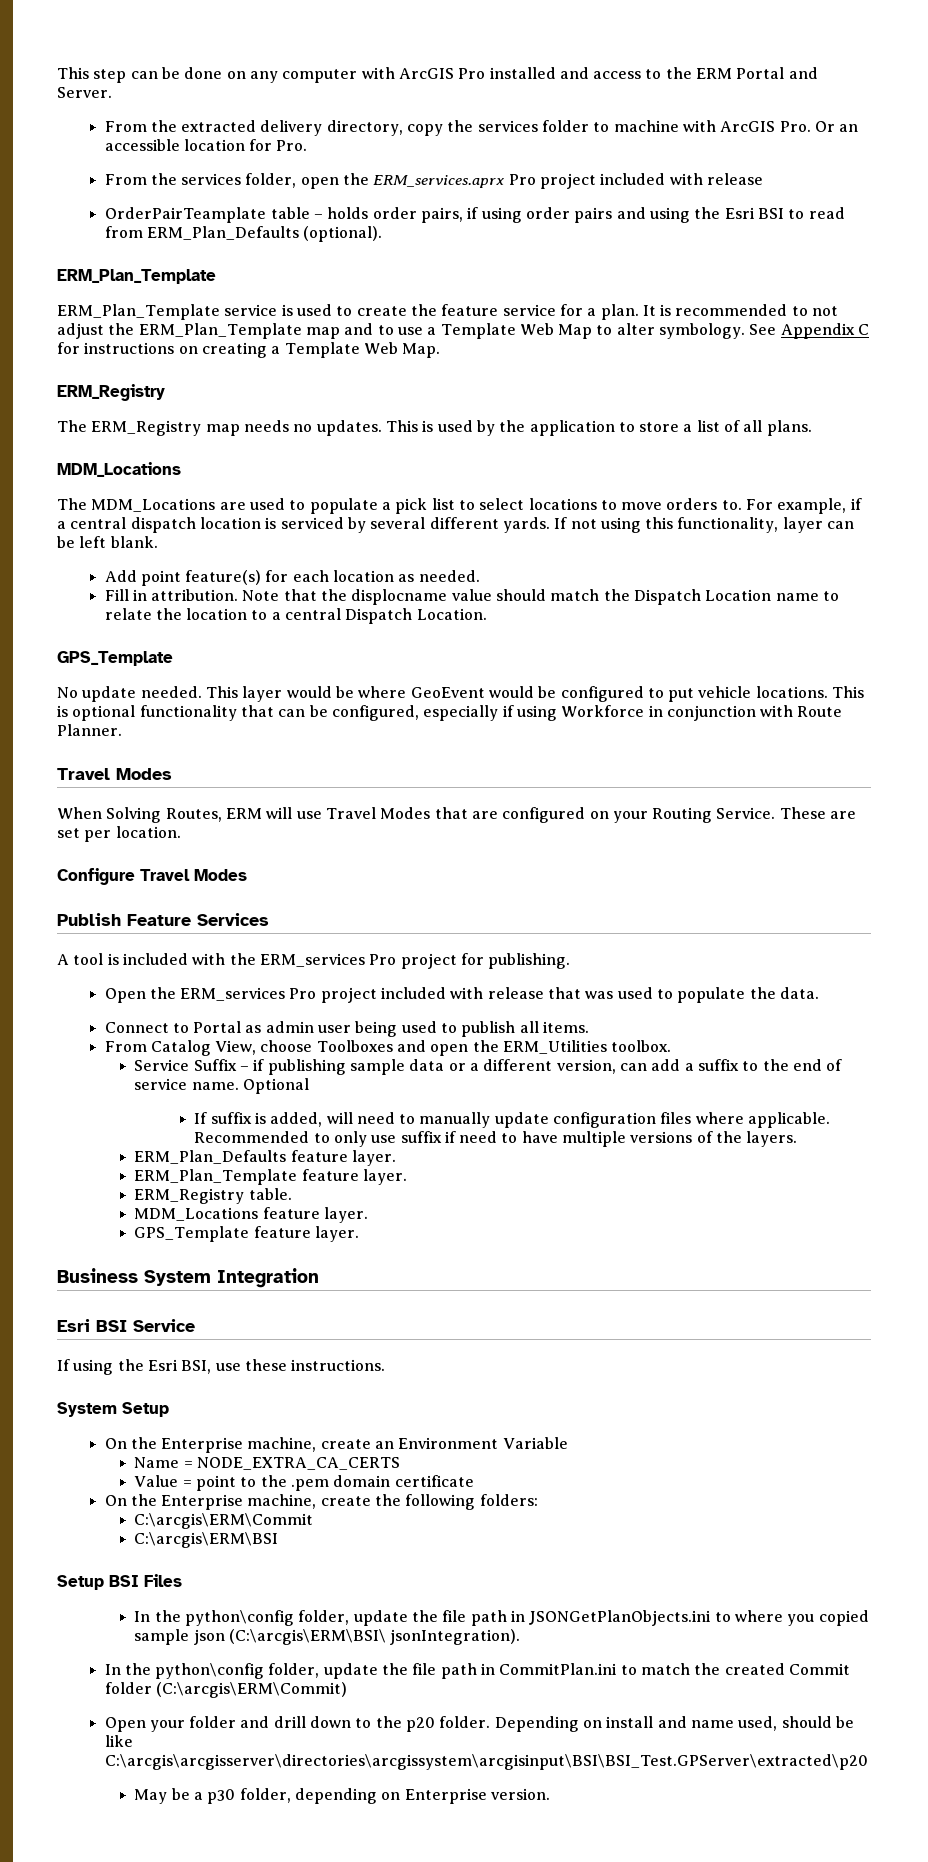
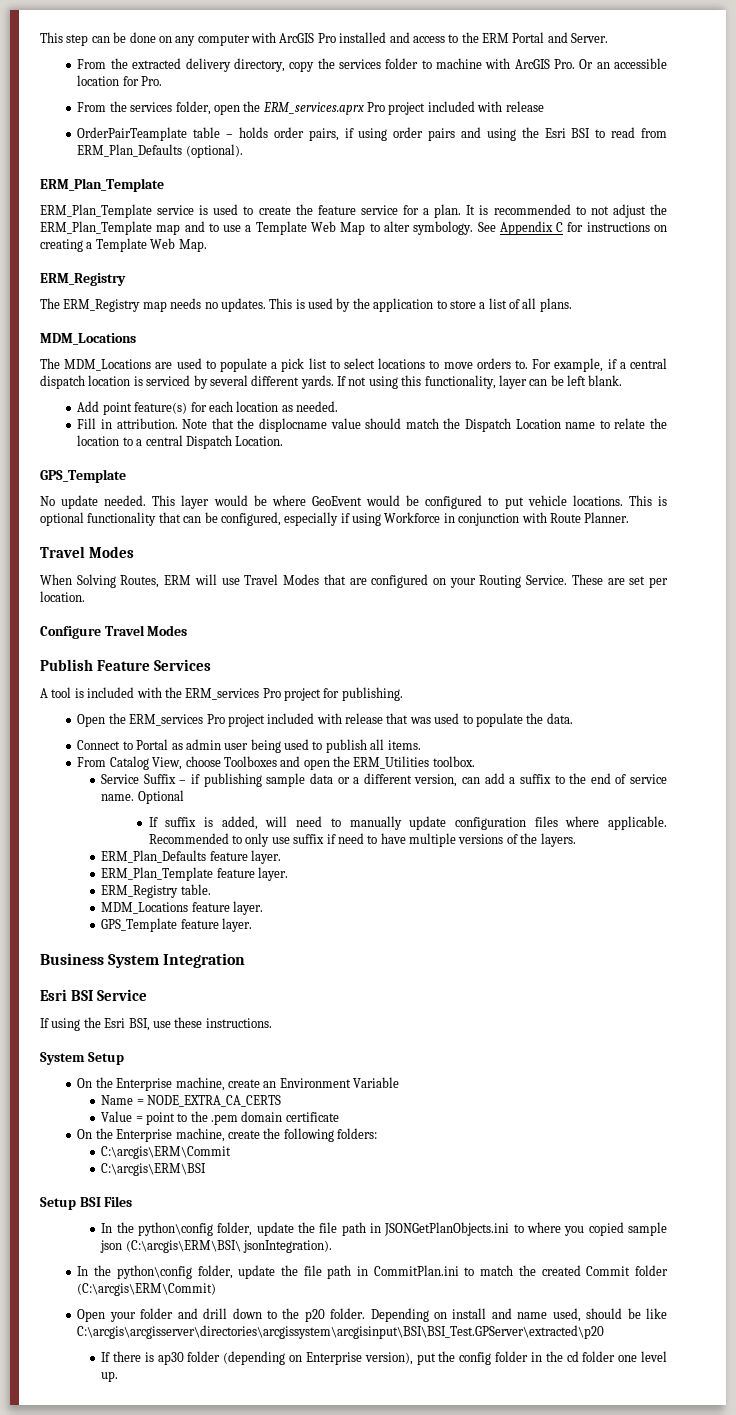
- May be a p30 folder, depending on Enterprise version.
+ If there is ap30 folder (depending on Enterprise version), put the config folder in the cd folder one level up.

